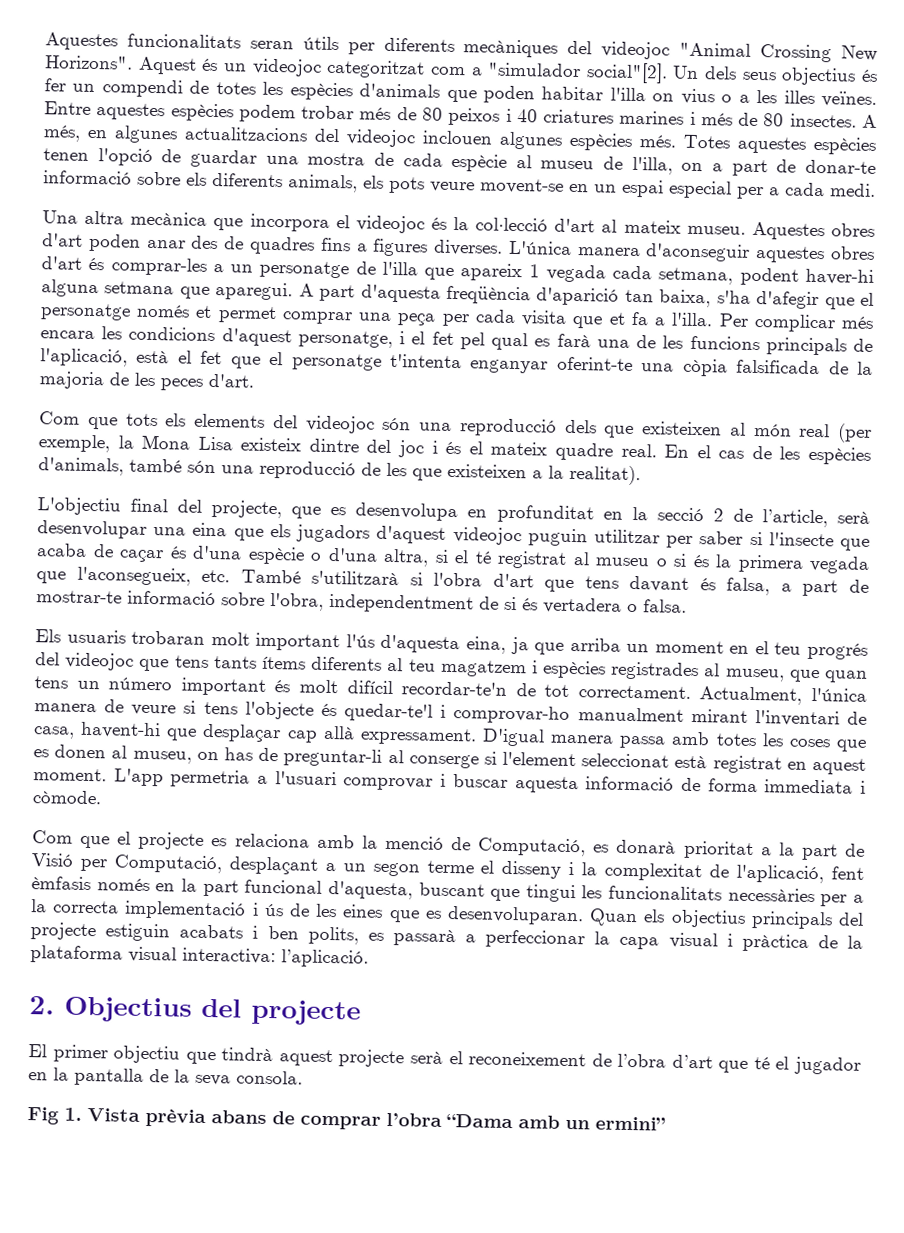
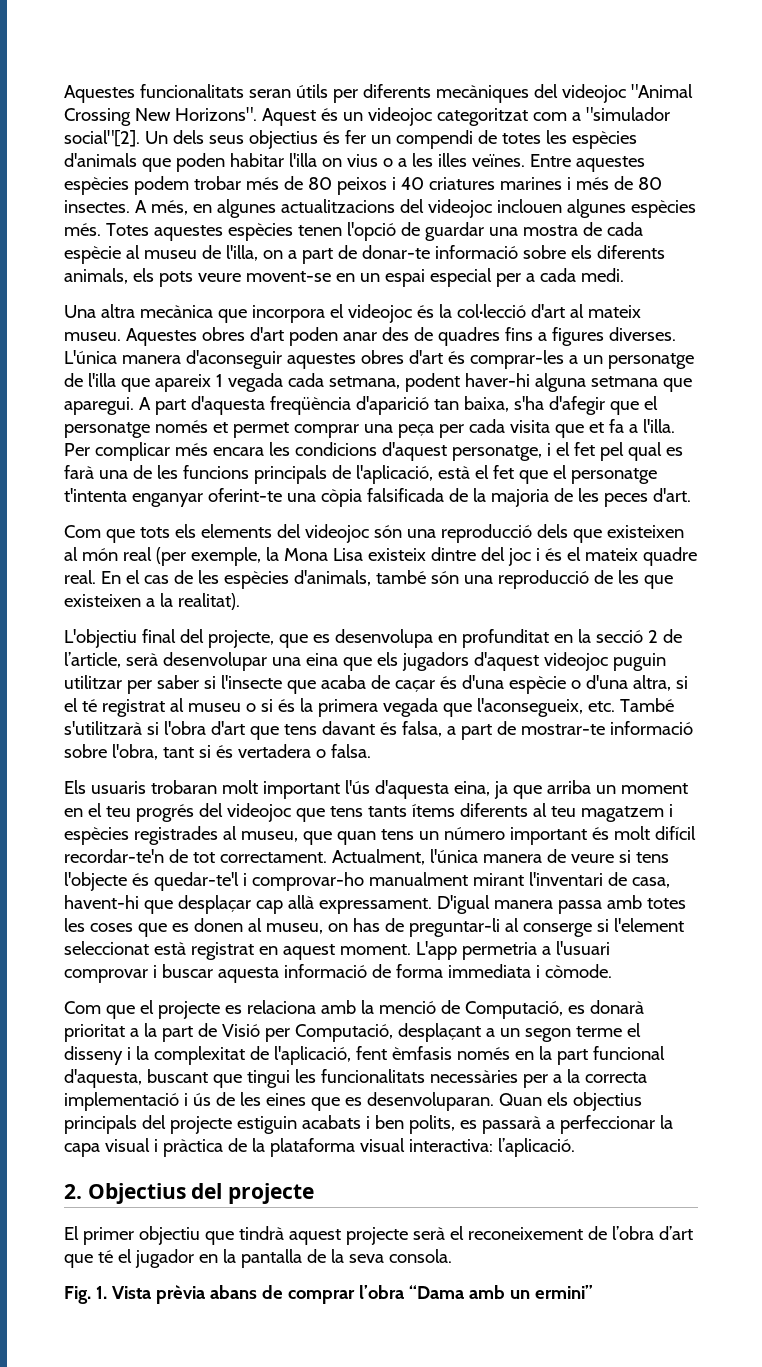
- L'objectiu final del projecte, que es desenvolupa en profunditat en la secció 2 de l’article, serà desenvolupar una eina que els jugadors d'aquest videojoc puguin utilitzar per saber si l'insecte que acaba de caçar és d'una espècie o d'una altra, si el té registrat al museu o si és la primera vegada que l'aconsegueix, etc. També s'utilitzarà si l'obra d'art que tens davant és falsa, a part de mostrar-te informació sobre l'obra, independentment de si és vertadera o falsa.
+ L'objectiu final del projecte, que es desenvolupa en profunditat en la secció 2 de l’article, serà desenvolupar una eina que els jugadors d'aquest videojoc puguin utilitzar per saber si l'insecte que acaba de caçar és d'una espècie o d'una altra, si el té registrat al museu o si és la primera vegada que l'aconsegueix, etc. També s'utilitzarà si l'obra d'art que tens davant és falsa, a part de mostrar-te informació sobre l'obra, tant si és vertadera o falsa.
- Fig 1. Vista prèvia abans de comprar l’obra “Dama amb un ermini”
+ Fig. 1. Vista prèvia abans de comprar l’obra “Dama amb un ermini”

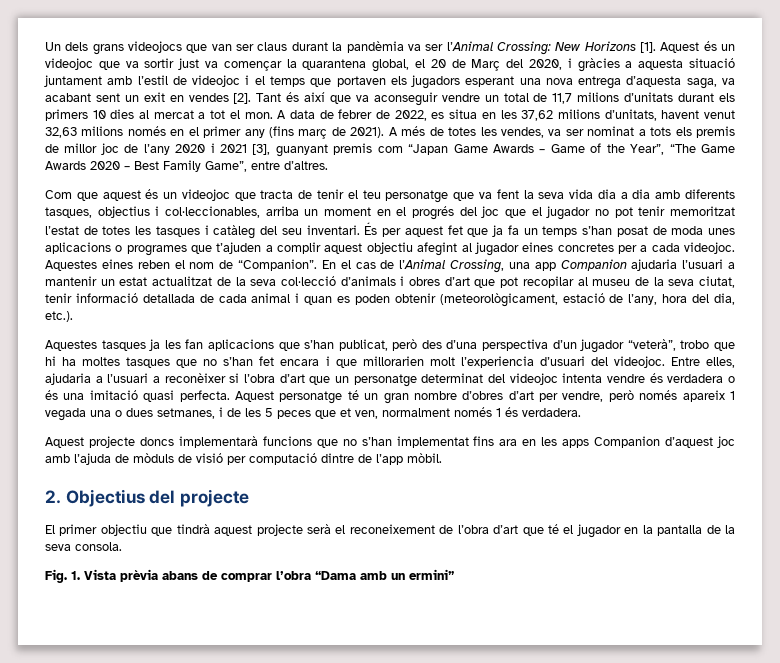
- Aquestes funcionalitats seran útils per diferents mecàniques del videojoc "Animal Crossing New Horizons". Aquest és un videojoc categoritzat com a "simulador social"[2]. Un dels seus objectius és fer un compendi de totes les espècies d'animals que poden habitar l'illa on vius o a les illes veïnes. Entre aquestes espècies podem trobar més de 80 peixos i 40 criatures marines i més de 80 insectes. A més, en algunes actualitzacions del videojoc inclouen algunes espècies més. Totes aquestes espècies tenen l'opció de guardar una mostra de cada espècie al museu de l'illa, on a part de donar-te informació sobre els diferents animals, els pots veure movent-se en un espai especial per a cada medi.
- Una altra mecànica que incorpora el videojoc és la col·lecció d'art al mateix museu. Aquestes obres d'art poden anar des de quadres fins a figures diverses. L'única manera d'aconseguir aquestes obres d'art és comprar-les a un personatge de l'illa que apareix 1 vegada cada setmana, podent haver-hi alguna setmana que aparegui. A part d'aquesta freqüència d'aparició tan baixa, s'ha d'afegir que el personatge només et permet comprar una peça per cada visita que et fa a l'illa. Per complicar més encara les condicions d'aquest personatge, i el fet pel qual es farà una de les funcions principals de l'aplicació, està el fet que el personatge t'intenta enganyar oferint-te una còpia falsificada de la majoria de les peces d'art.
- Com que tots els elements del videojoc són una reproducció dels que existeixen al món real (per exemple, la Mona Lisa existeix dintre del joc i és el mateix quadre real. En el cas de les espècies d'animals, també són una reproducció de les que existeixen a la realitat).
- L'objectiu final del projecte, que es desenvolupa en profunditat en la secció 2 de l’article, serà desenvolupar una eina que els jugadors d'aquest videojoc puguin utilitzar per saber si l'insecte que acaba de caçar és d'una espècie o d'una altra, si el té registrat al museu o si és la primera vegada que l'aconsegueix, etc. També s'utilitzarà si l'obra d'art que tens davant és falsa, a part de mostrar-te informació sobre l'obra, tant si és vertadera o falsa.
- Els usuaris trobaran molt important l'ús d'aquesta eina, ja que arriba un moment en el teu progrés del videojoc que tens tants ítems diferents al teu magatzem i espècies registrades al museu, que quan tens un número important és molt difícil recordar-te'n de tot correctament. Actualment, l'única manera de veure si tens l'objecte és quedar-te'l i comprovar-ho manualment mirant l'inventari de casa, havent-hi que desplaçar cap allà expressament. D'igual manera passa amb totes les coses que es donen al museu, on has de preguntar-li al conserge si l'element seleccionat està registrat en aquest moment. L'app permetria a l'usuari comprovar i buscar aquesta informació de forma immediata i còmode.
- Com que el projecte es relaciona amb la menció de Computació, es donarà prioritat a la part de Visió per Computació, desplaçant a un segon terme el disseny i la complexitat de l'aplicació, fent èmfasis només en la part funcional d'aquesta, buscant que tingui les funcionalitats necessàries per a la correcta implementació i ús de les eines que es desenvoluparan. Quan els objectius principals del projecte estiguin acabats i ben polits, es passarà a perfeccionar la capa visual i pràctica de la plataforma visual interactiva: l’aplicació.
+ Un dels grans videojocs que van ser claus durant la pandèmia va ser l’Animal Crossing: New Horizons [1]. Aquest és un videojoc que va sortir just va començar la quarantena global, el 20 de Març del 2020, i gràcies a aquesta situació juntament amb l’estil de videojoc i el temps que portaven els jugadors esperant una nova entrega d’aquesta saga, va acabant sent un exit en vendes [2]. Tant és així que va aconseguir vendre un total de 11,7 milions d’unitats durant els primers 10 dies al mercat a tot el mon. A data de febrer de 2022, es situa en les 37,62 milions d’unitats, havent venut 32,63 milions només en el primer any (fins març de 2021). A més de totes les vendes, va ser nominat a tots els premis de millor joc de l’any 2020 i 2021 [3], guanyant premis com “Japan Game Awards – Game of the Year”, “The Game Awards 2020 – Best Family Game”, entre d’altres.
+ Com que aquest és un videojoc que tracta de tenir el teu personatge que va fent la seva vida dia a dia amb diferents tasques, objectius i col·leccionables, arriba un moment en el progrés del joc que el jugador no pot tenir memoritzat l’estat de totes les tasques i catàleg del seu inventari. És per aquest fet que ja fa un temps s’han posat de moda unes aplicacions o programes que t’ajuden a complir aquest objectiu afegint al jugador eines concretes per a cada videojoc. Aquestes eines reben el nom de “Companion”. En el cas de l’Animal Crossing, una app Companion ajudaria l’usuari a mantenir un estat actualitzat de la seva col·lecció d’animals i obres d’art que pot recopilar al museu de la seva ciutat, tenir informació detallada de cada animal i quan es poden obtenir (meteorològicament, estació de l’any, hora del dia, etc.).
+ Aquestes tasques ja les fan aplicacions que s’han publicat, però des d’una perspectiva d’un jugador “veterà”, trobo que hi ha moltes tasques que no s’han fet encara i que millorarien molt l’experiencia d’usuari del videojoc. Entre elles, ajudaria a l’usuari a reconèixer si l’obra d’art que un personatge determinat del videojoc intenta vendre és verdadera o és una imitació quasi perfecta. Aquest personatge té un gran nombre d’obres d’art per vendre, però només apareix 1 vegada una o dues setmanes, i de les 5 peces que et ven, normalment només 1 és verdadera.
+ Aquest projecte doncs implementarà funcions que no s’han implementat fins ara en les apps Companion d’aquest joc amb l’ajuda de mòduls de visió per computació dintre de l’app mòbil.

